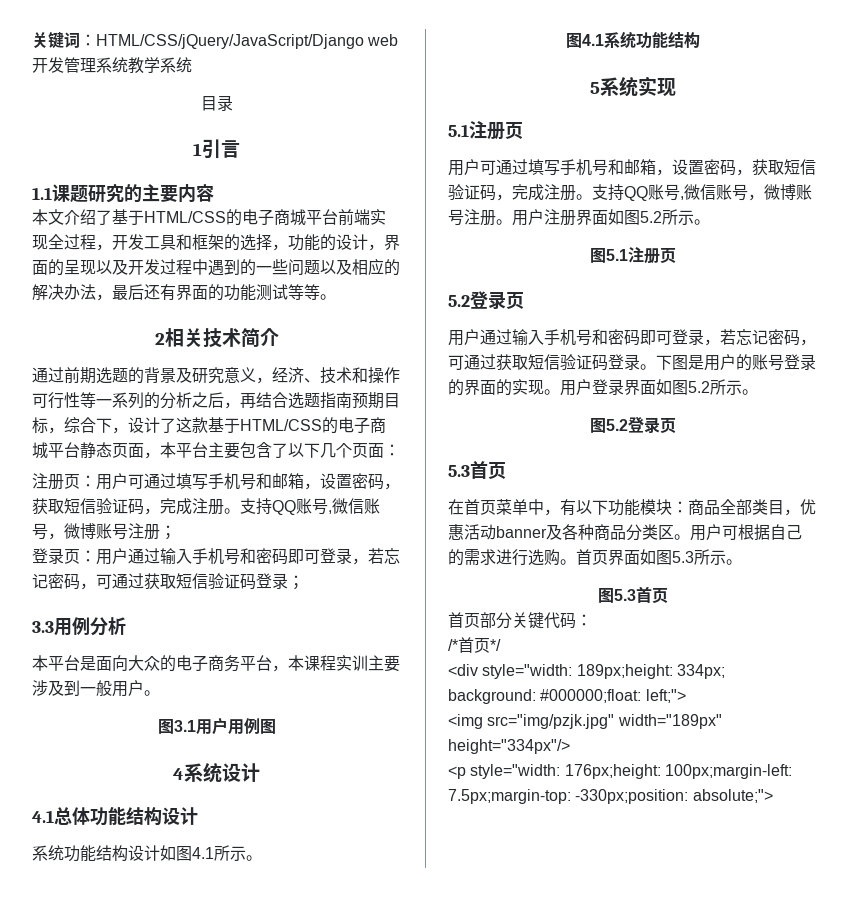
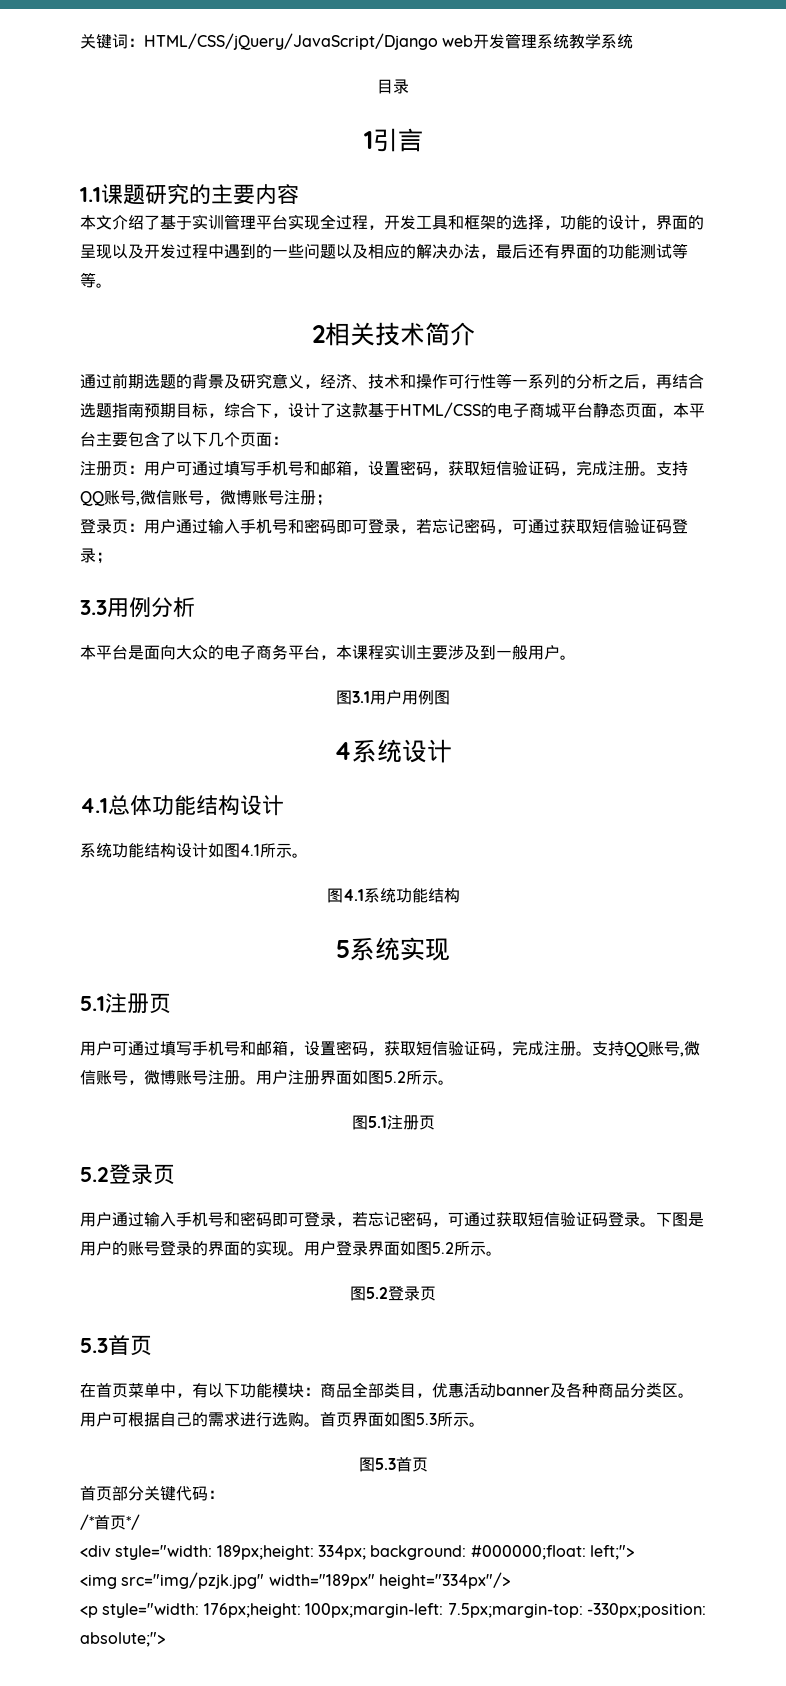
- 本文介绍了基于HTML/CSS的电子商城平台前端实现全过程，开发工具和框架的选择，功能的设计，界面的呈现以及开发过程中遇到的一些问题以及相应的解决办法，最后还有界面的功能测试等等。
+ 本文介绍了基于实训管理平台实现全过程，开发工具和框架的选择，功能的设计，界面的呈现以及开发过程中遇到的一些问题以及相应的解决办法，最后还有界面的功能测试等等。

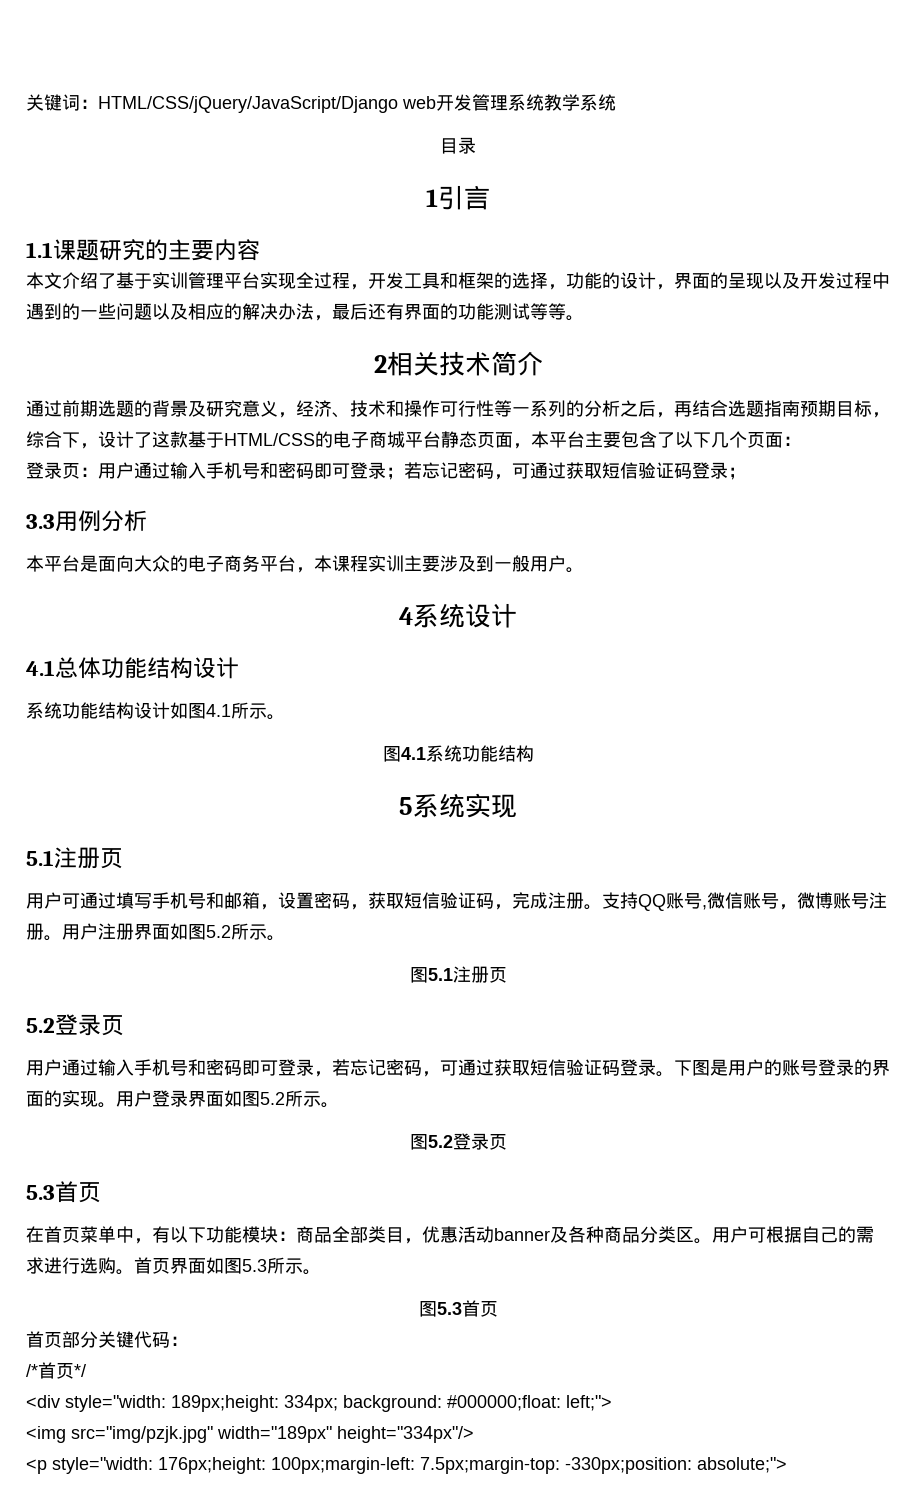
- 注册页：用户可通过填写手机号和邮箱，设置密码，获取短信验证码，完成注册。支持QQ账号,微信账号，微博账号注册；
- 登录页：用户通过输入手机号和密码即可登录，若忘记密码，可通过获取短信验证码登录；
+ 登录页：用户通过输入手机号和密码即可登录；若忘记密码，可通过获取短信验证码登录；
- 图3.1用户用例图

